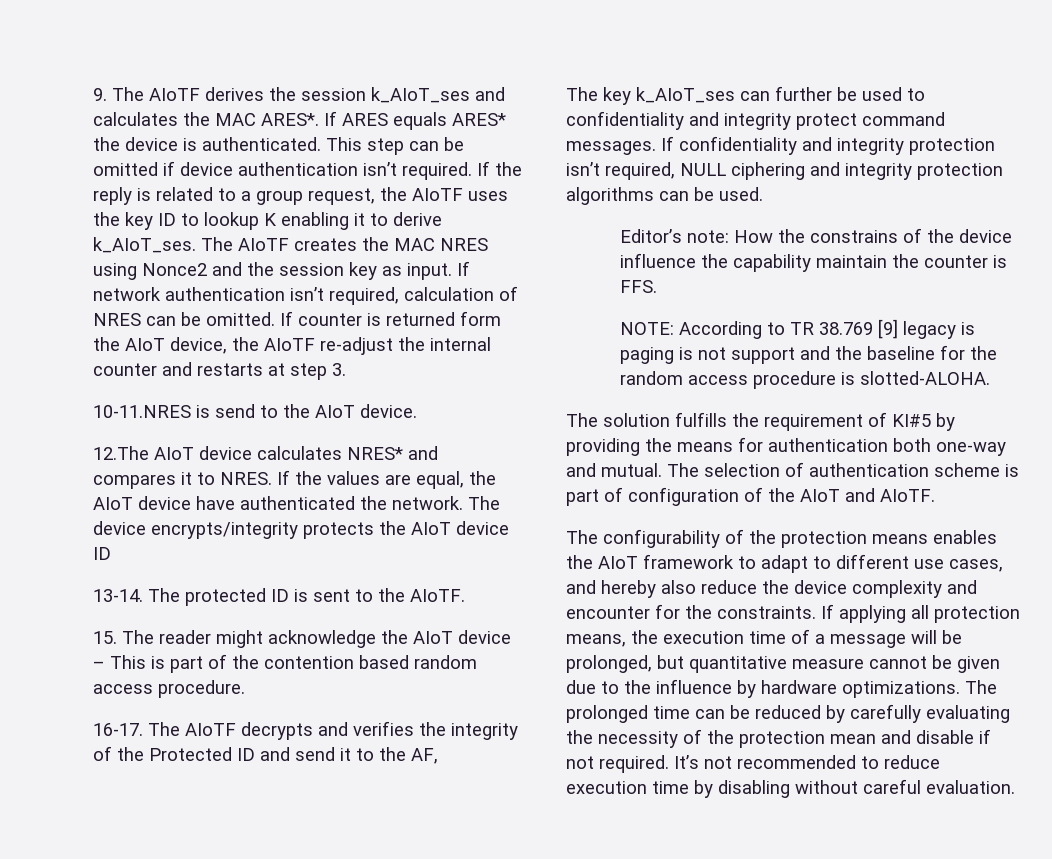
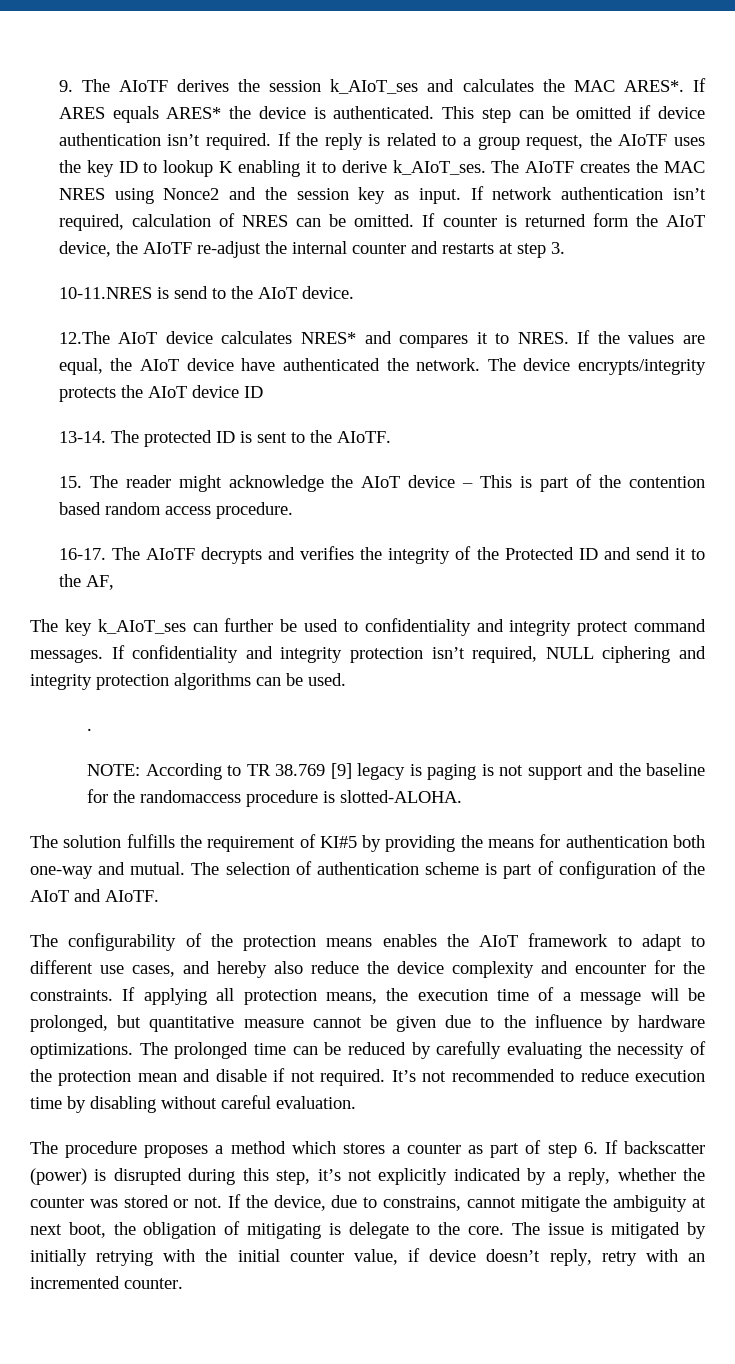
- Editor’s note: How the constrains of the device influence the capability maintain the counter is FFS.
+ .
- NOTE: According to TR 38.769 [9] legacy is paging is not support and the baseline for the random access procedure is slotted-ALOHA.
+ NOTE: According to TR 38.769 [9] legacy is paging is not support and the baseline for the randomaccess procedure is slotted-ALOHA.
+ The procedure proposes a method which stores a counter as part of step 6. If backscatter (power) is disrupted during this step, it’s not explicitly indicated by a reply, whether the counter was stored or not. If the device, due to constrains, cannot mitigate the ambiguity at next boot, the obligation of mitigating is delegate to the core. The issue is mitigated by initially retrying with the initial counter value, if device doesn’t reply, retry with an incremented counter.

